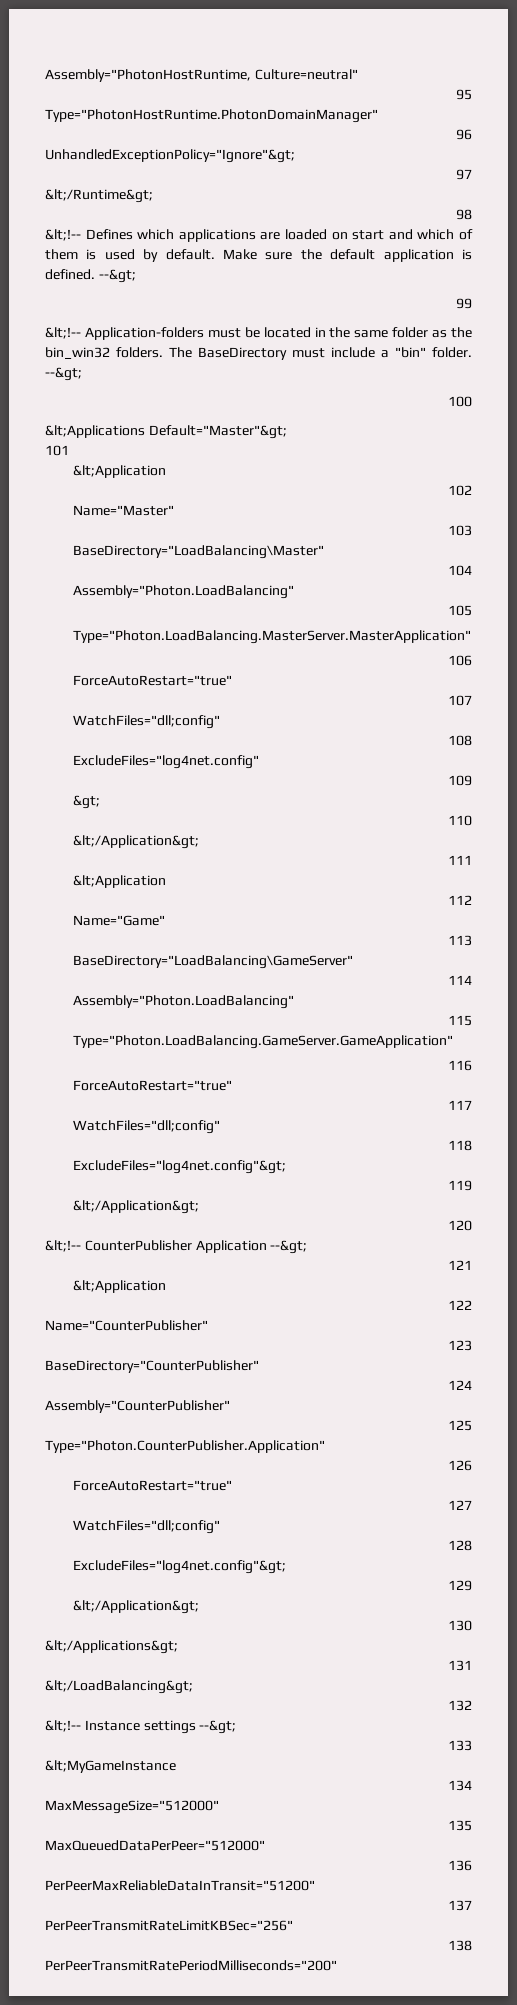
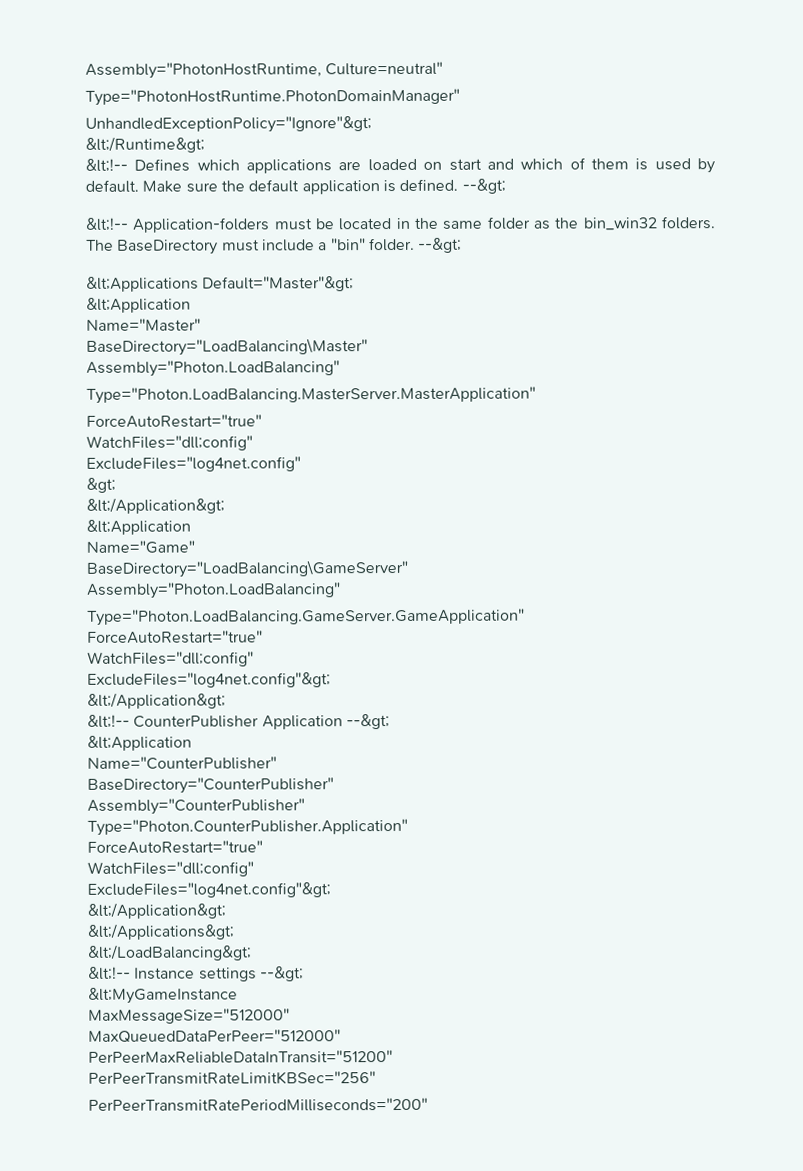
- 95
- 96
- 97
- 98
- 99
- 100
  &lt;Applications Default="Master"&gt;
- 101
  &lt;Application
- 102
  Name="Master"
- 103
  BaseDirectory="LoadBalancing\Master"
- 104
  Assembly="Photon.LoadBalancing"
- 105
  Type="Photon.LoadBalancing.MasterServer.MasterApplication"
- 106
  ForceAutoRestart="true"
- 107
  WatchFiles="dll;config"
- 108
  ExcludeFiles="log4net.config"
- 109
  &gt;
- 110
  &lt;/Application&gt;
- 111
  &lt;Application
- 112
  Name="Game"
- 113
  BaseDirectory="LoadBalancing\GameServer"
- 114
  Assembly="Photon.LoadBalancing"
- 115
  Type="Photon.LoadBalancing.GameServer.GameApplication"
- 116
  ForceAutoRestart="true"
- 117
  WatchFiles="dll;config"
- 118
  ExcludeFiles="log4net.config"&gt;
- 119
  &lt;/Application&gt;
- 120
  &lt;!-- CounterPublisher Application --&gt;
- 121
  &lt;Application
- 122
- 123
- 124
- 125
  Type="Photon.CounterPublisher.Application"
- 126
  ForceAutoRestart="true"
- 127
  WatchFiles="dll;config"
- 128
  ExcludeFiles="log4net.config"&gt;
- 129
  &lt;/Application&gt;
- 130
- 131
- 132
- 133
- 134
- 135
- 136
- 137
- 138

